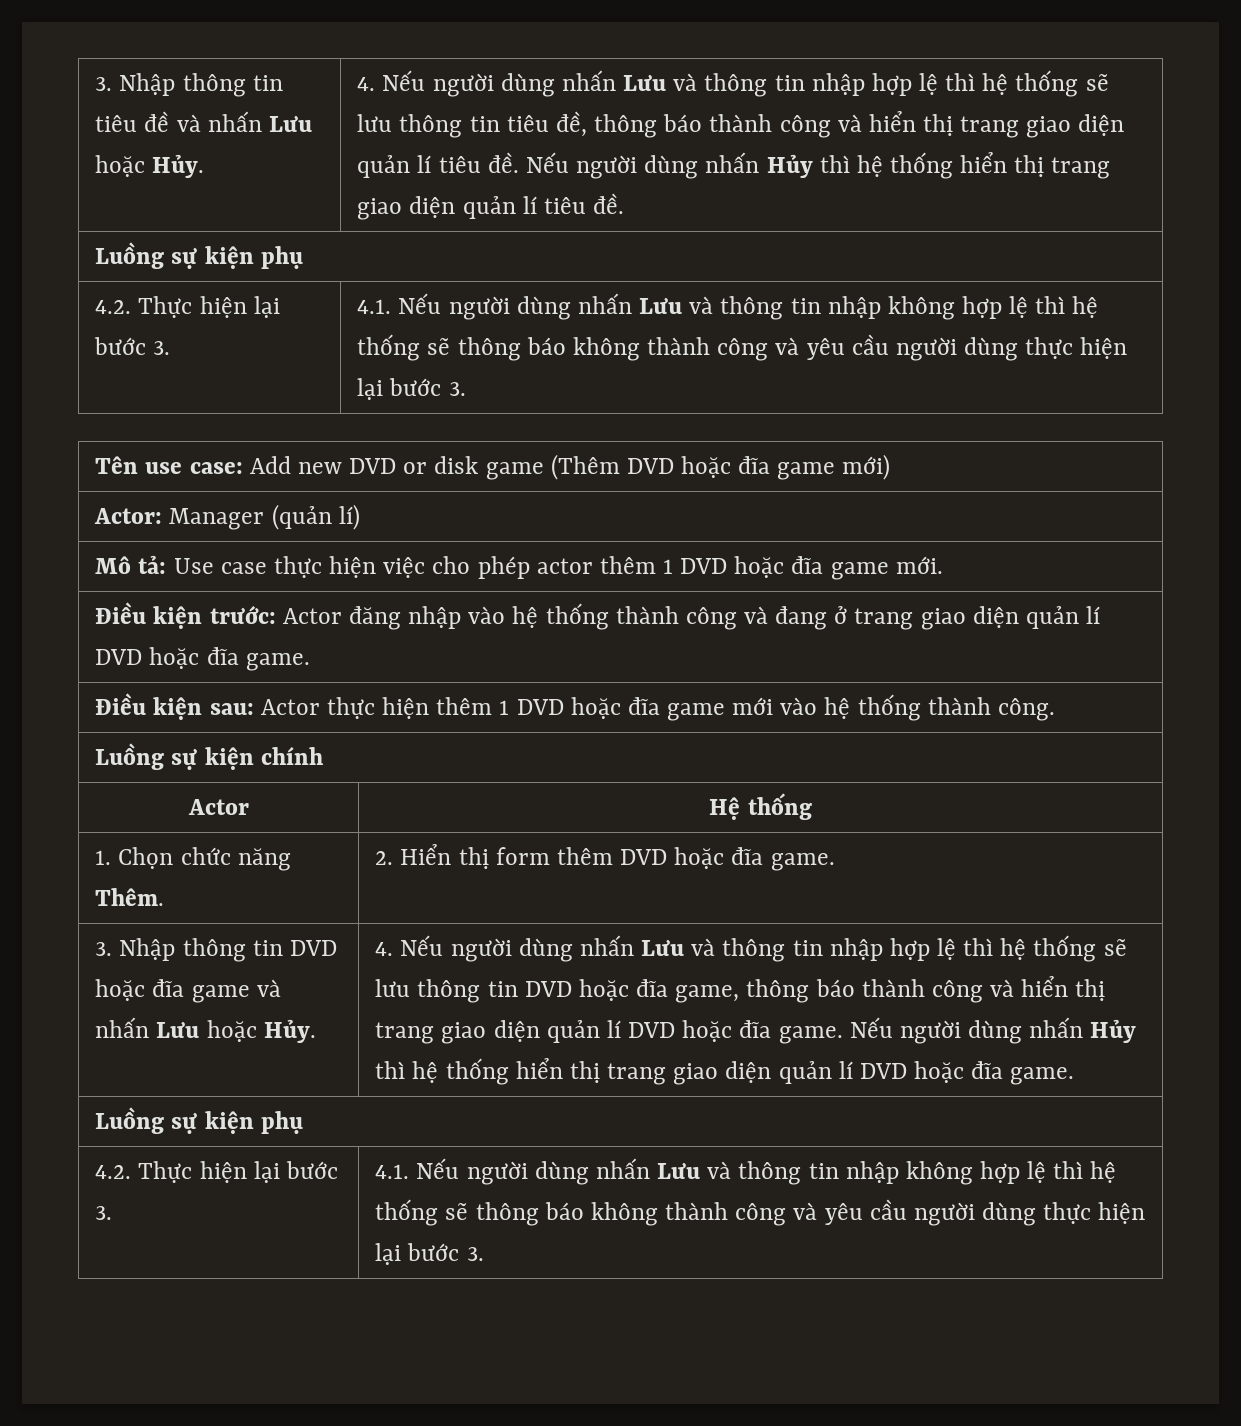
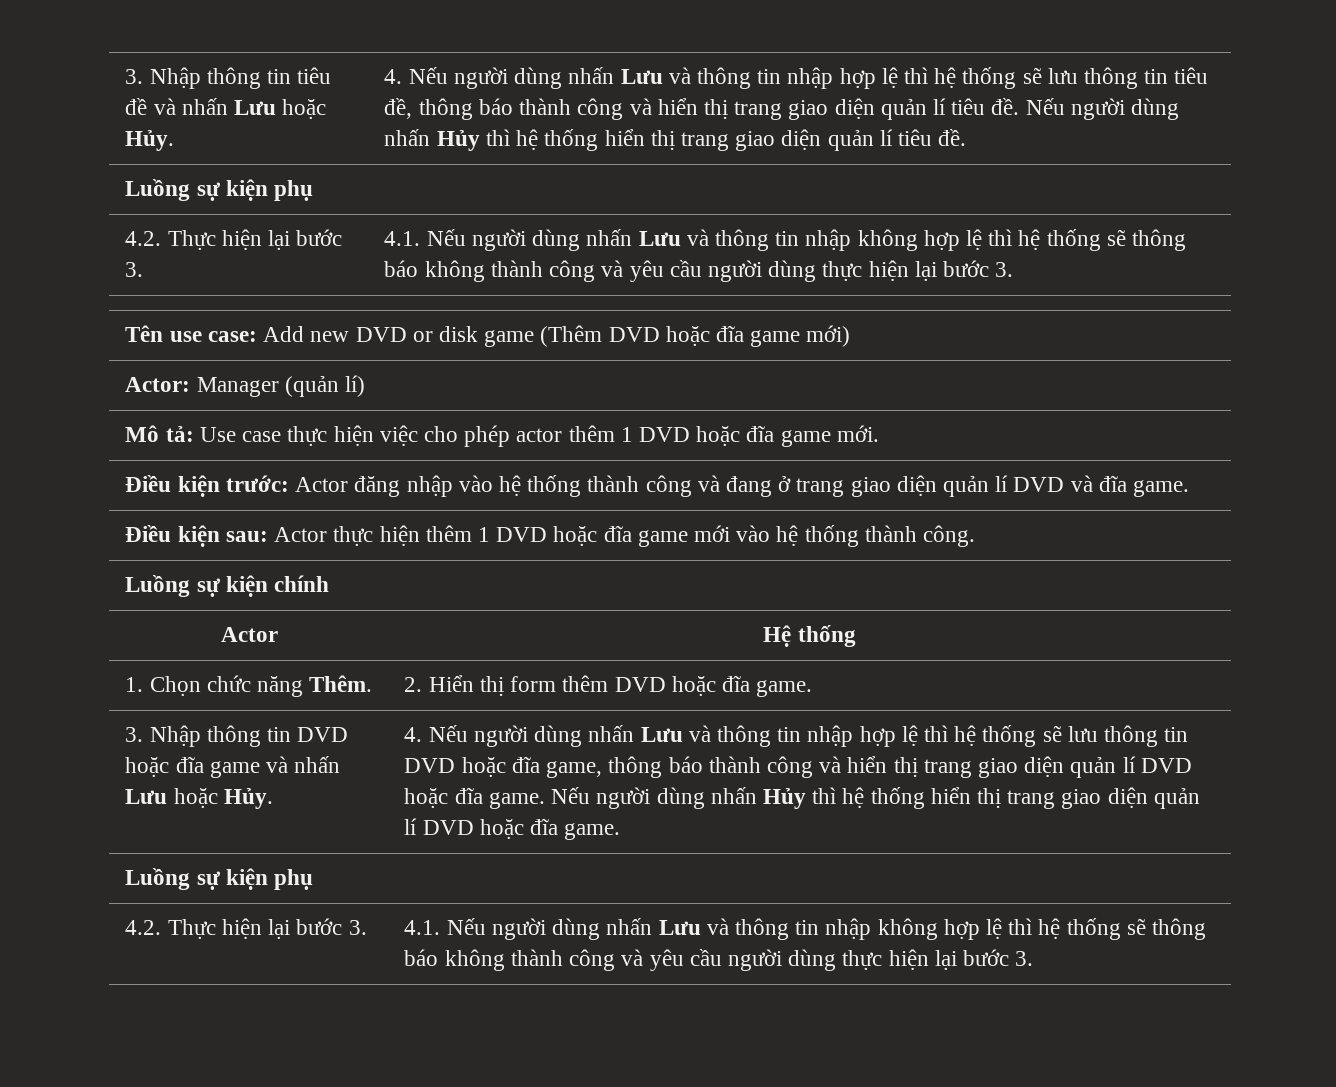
- Điều kiện trước: Actor đăng nhập vào hệ thống thành công và đang ở trang giao diện quản lí DVD hoặc đĩa game.
+ Điều kiện trước: Actor đăng nhập vào hệ thống thành công và đang ở trang giao diện quản lí DVD và đĩa game.

